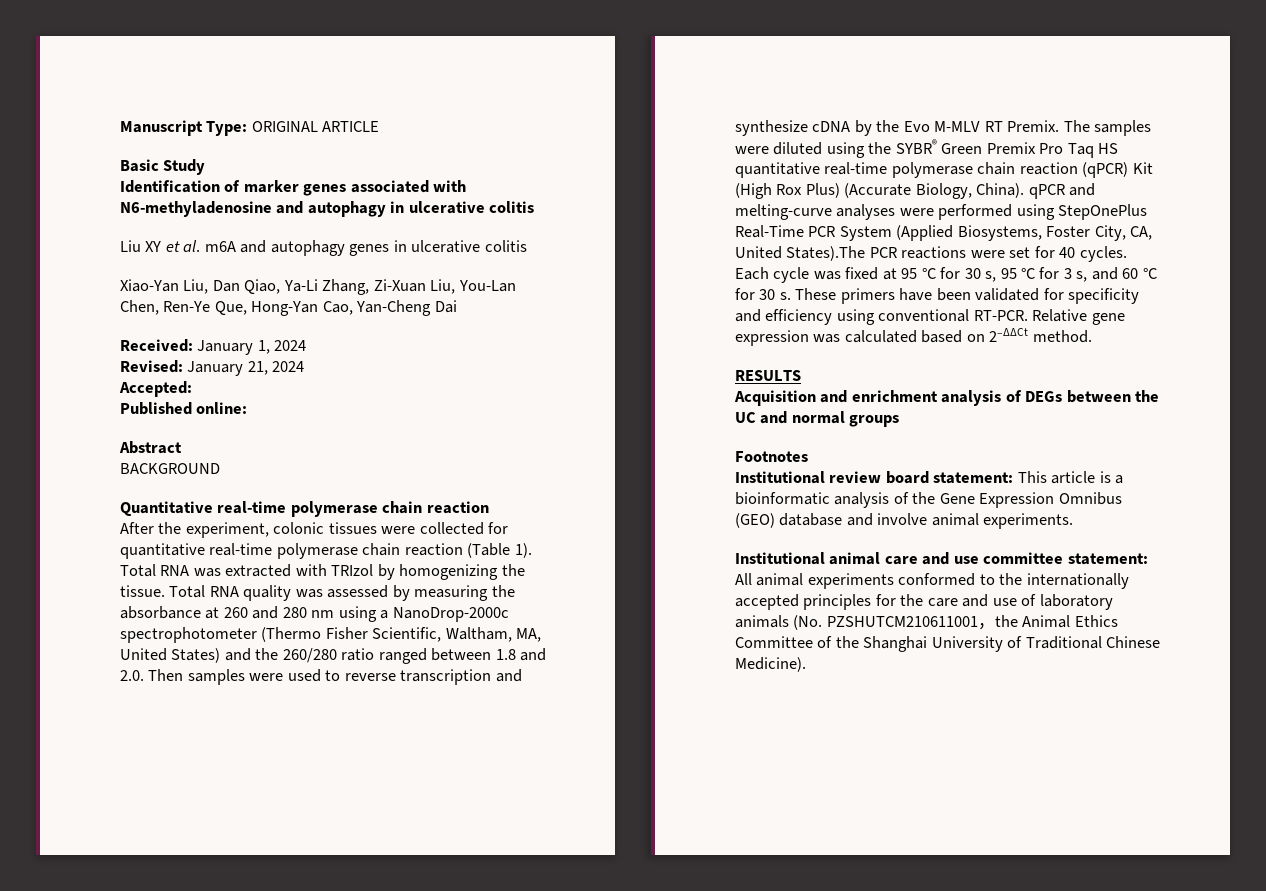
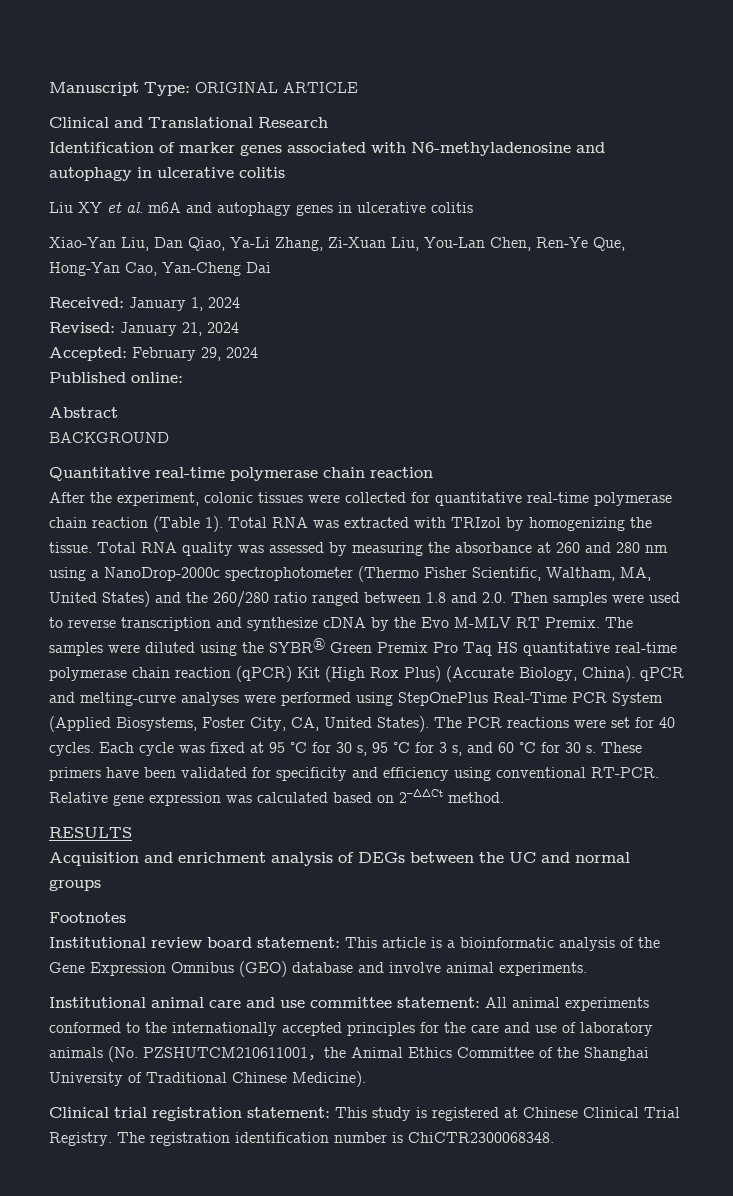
- Basic Study
+ Clinical and Translational Research
- Accepted:
+ Accepted: February 29, 2024
- The samples were diluted using the SYBR® Green Premix Pro Taq HS quantitative real-time polymerase chain reaction (qPCR) Kit (High Rox Plus) (Accurate Biology, China). qPCR and melting-curve analyses were performed using StepOnePlus Real-Time PCR System (Applied Biosystems, Foster City, CA, United States).The PCR reactions were set for 40 cycles.
+ The samples were diluted using the SYBR® Green Premix Pro Taq HS quantitative real-time polymerase chain reaction (qPCR) Kit (High Rox Plus) (Accurate Biology, China). qPCR and melting-curve analyses were performed using StepOnePlus Real-Time PCR System (Applied Biosystems, Foster City, CA, United States). The PCR reactions were set for 40 cycles.
+ Clinical trial registration statement: This study is registered at Chinese Clinical Trial Registry. The registration identification number is ChiCTR2300068348.

